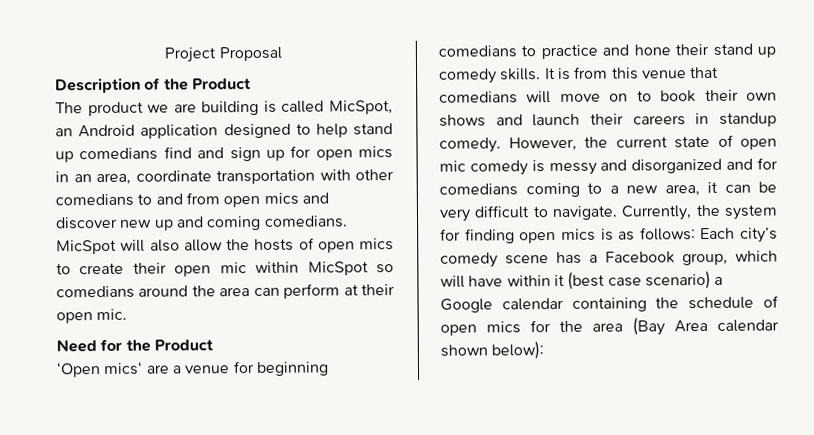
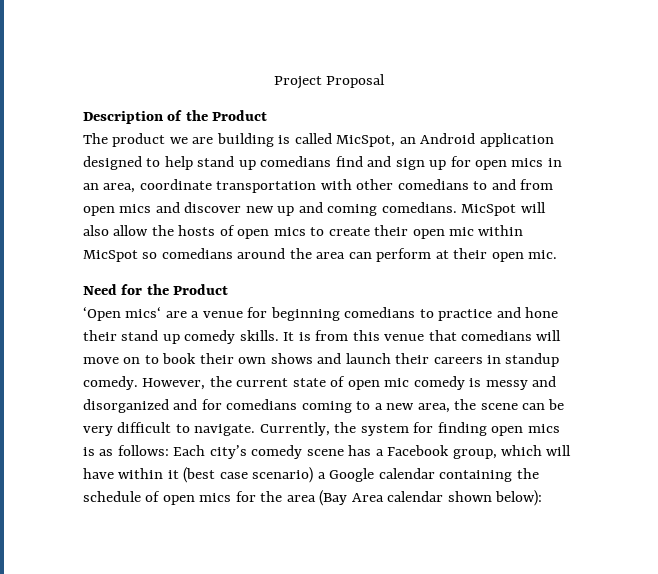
- However, the current state of open mic comedy is messy and disorganized and for comedians coming to a new area, it can be very difficult to navigate.
+ However, the current state of open mic comedy is messy and disorganized and for comedians coming to a new area, the scene can be very difficult to navigate.

